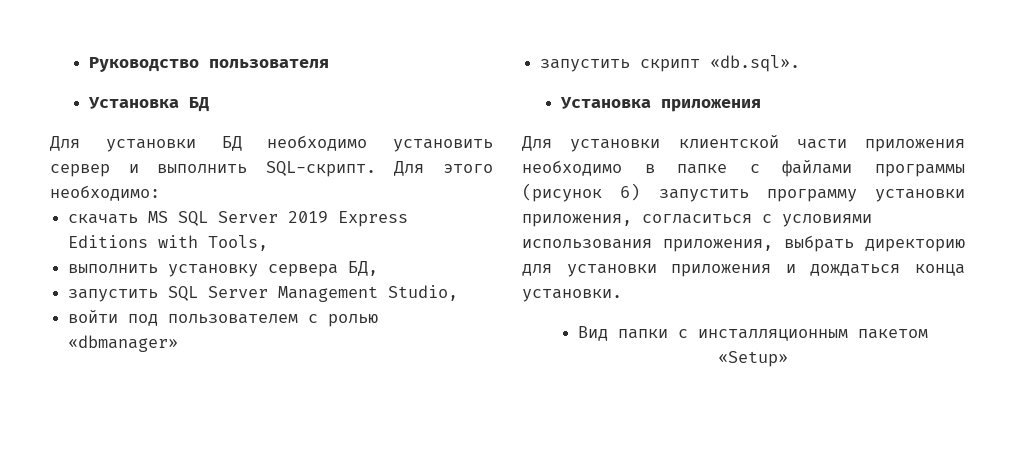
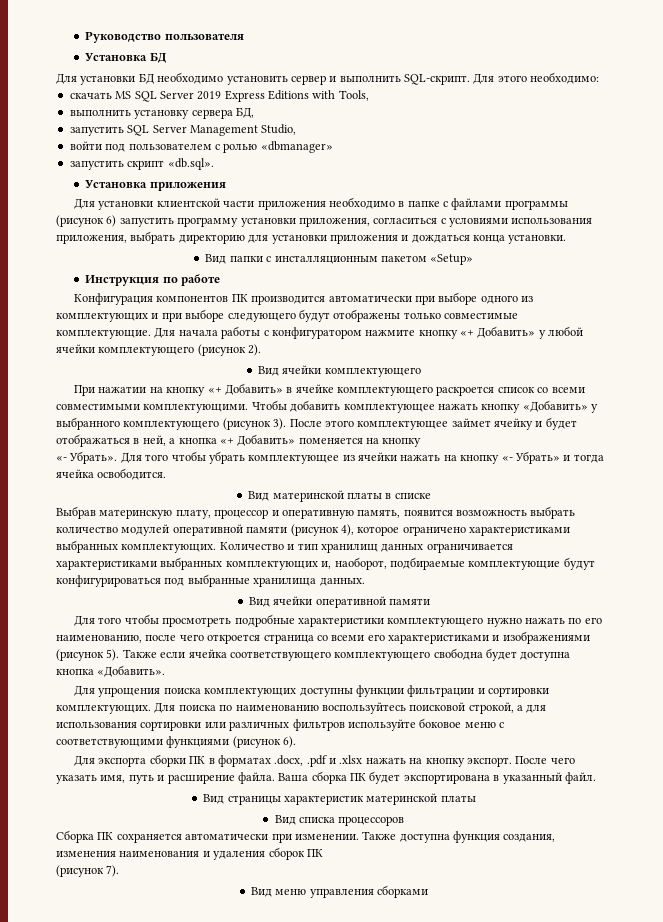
+ Инструкция по работе
+ Конфигурация компонентов ПК производится автоматически при выборе одного из комплектующих и при выборе следующего будут отображены только совместимые комплектующие. Для начала работы с конфигуратором нажмите кнопку «+ Добавить» у любой ячейки комплектующего (рисунок 2).
+ Вид ячейки комплектующего
+ При нажатии на кнопку «+ Добавить» в ячейке комплектующего раскроется список со всеми совместимыми комплектующими. Чтобы добавить комплектующее нажать кнопку «Добавить» у выбранного комплектующего (рисунок 3). После этого комплектующее займет ячейку и будет отображаться в ней, а кнопка «+ Добавить» поменяется на кнопку
+ «- Убрать». Для того чтобы убрать комплектующее из ячейки нажать на кнопку «- Убрать» и тогда ячейка освободится.
+ Вид материнской платы в списке
+ Выбрав материнскую плату, процессор и оперативную память, появится возможность выбрать количество модулей оперативной памяти (рисунок 4), которое ограничено характеристиками выбранных комплектующих. Количество и тип хранилищ данных ограничивается характеристиками выбранных комплектующих и, наоборот, подбираемые комплектующие будут конфигурироваться под выбранные хранилища данных.
+ Вид ячейки оперативной памяти
+ Для того чтобы просмотреть подробные характеристики комплектующего нужно нажать по его наименованию, после чего откроется страница со всеми его характеристиками и изображениями (рисунок 5). Также если ячейка соответствующего комплектующего свободна будет доступна кнопка «Добавить».
+ Для упрощения поиска комплектующих доступны функции фильтрации и сортировки комплектующих. Для поиска по наименованию воспользуйтесь поисковой строкой, а для использования сортировки или различных фильтров используйте боковое меню с соответствующими функциями (рисунок 6).
+ Для экспорта сборки ПК в форматах .docx, .pdf и .xlsx нажать на кнопку экспорт. После чего указать имя, путь и расширение файла. Ваша сборка ПК будет экспортирована в указанный файл.
+ Вид страницы характеристик материнской платы
+ Вид списка процессоров
+ Сборка ПК сохраняется автоматически при изменении. Также доступна функция создания, изменения наименования и удаления сборок ПК
+ (рисунок 7).
+ Вид меню управления сборками

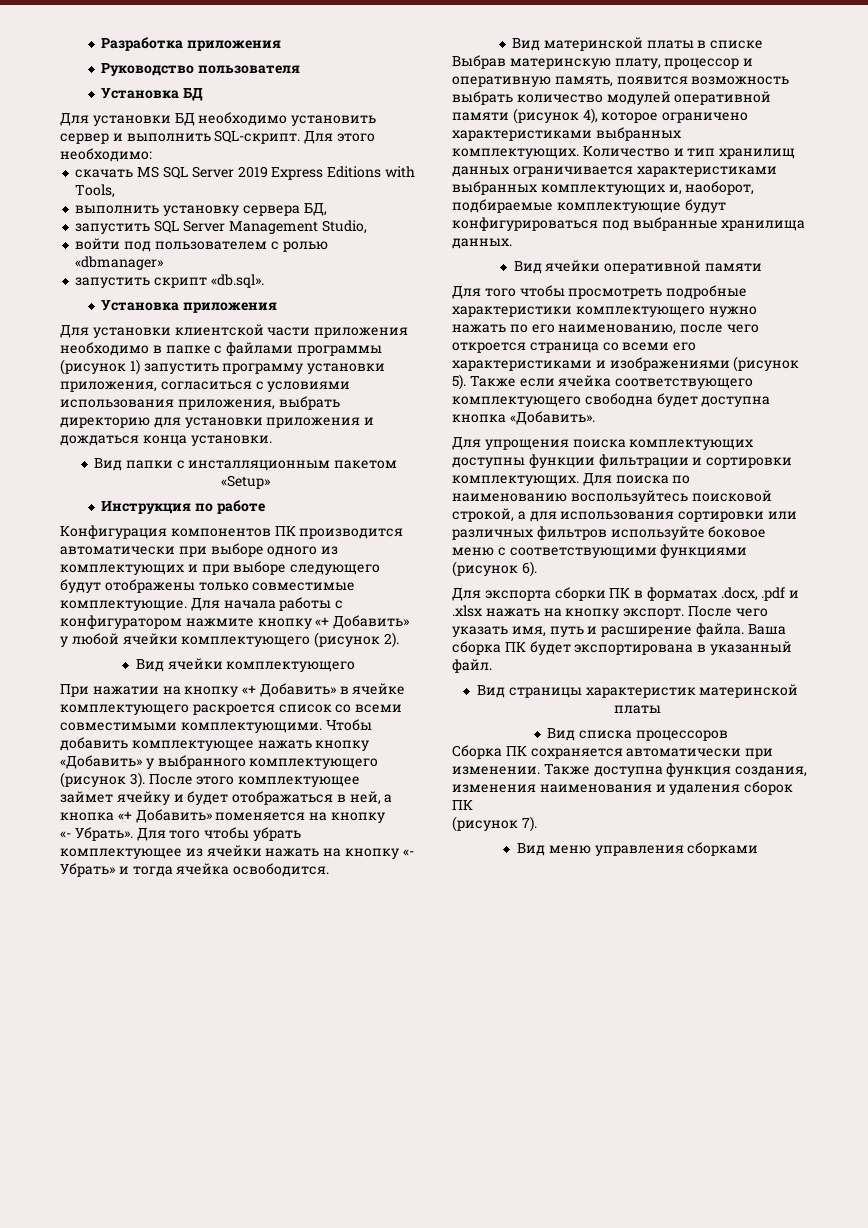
+ Разработка приложения
- Для установки клиентской части приложения необходимо в папке с файлами программы (рисунок 6) запустить программу установки приложения, согласиться с условиями использования приложения, выбрать директорию для установки приложения и дождаться конца установки.
+ Для установки клиентской части приложения необходимо в папке с файлами программы (рисунок 1) запустить программу установки приложения, согласиться с условиями использования приложения, выбрать директорию для установки приложения и дождаться конца установки.

